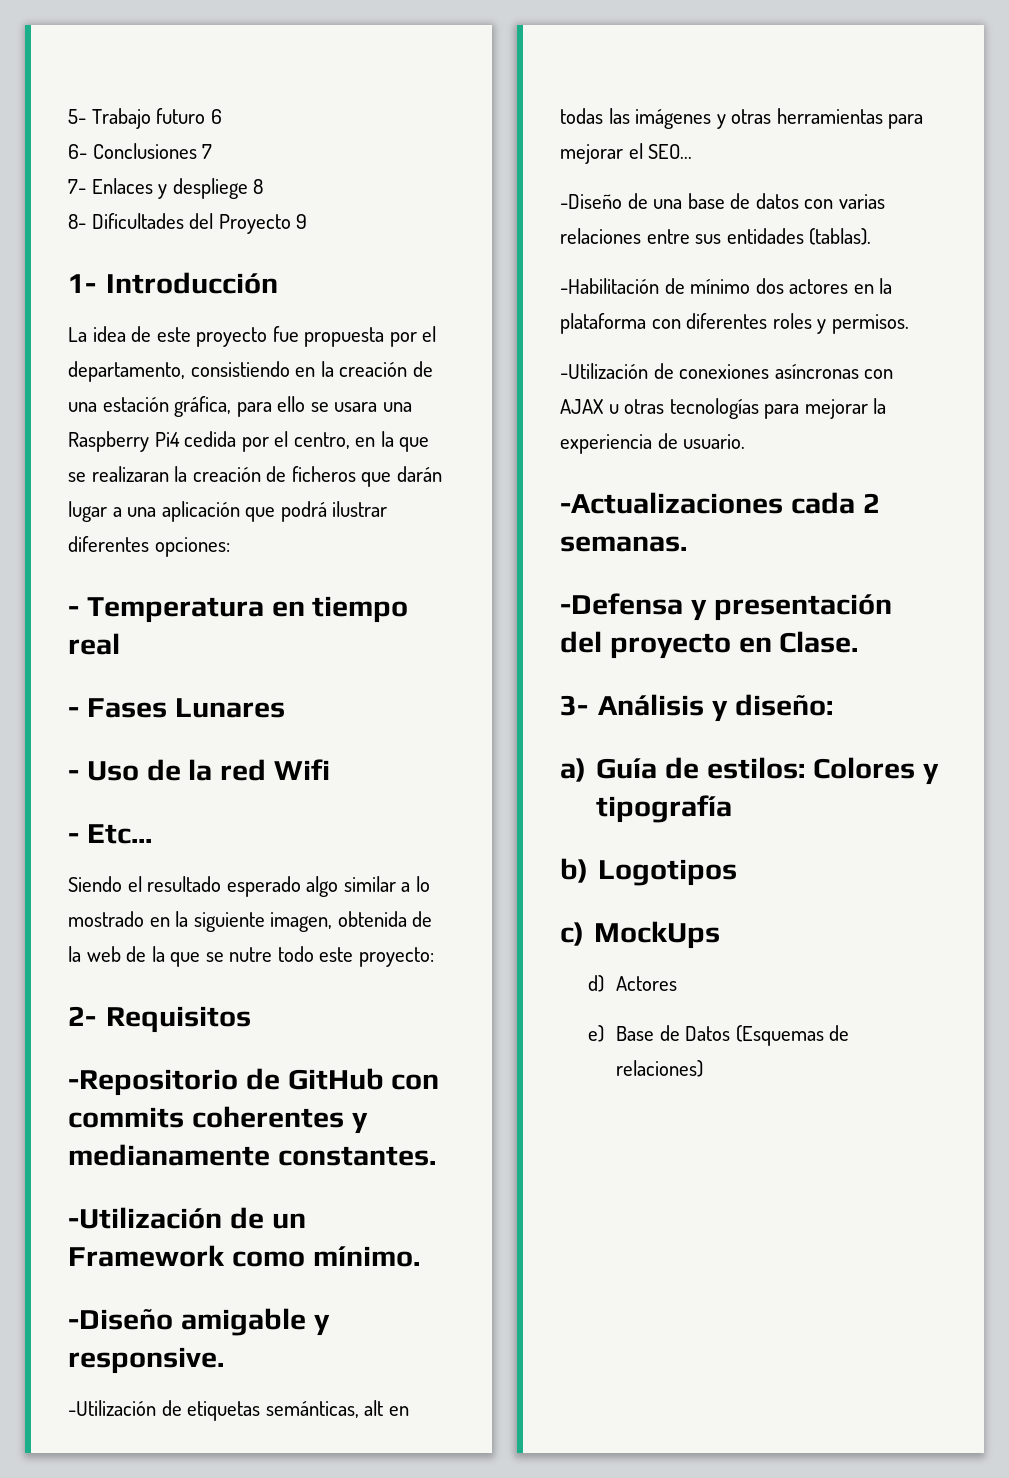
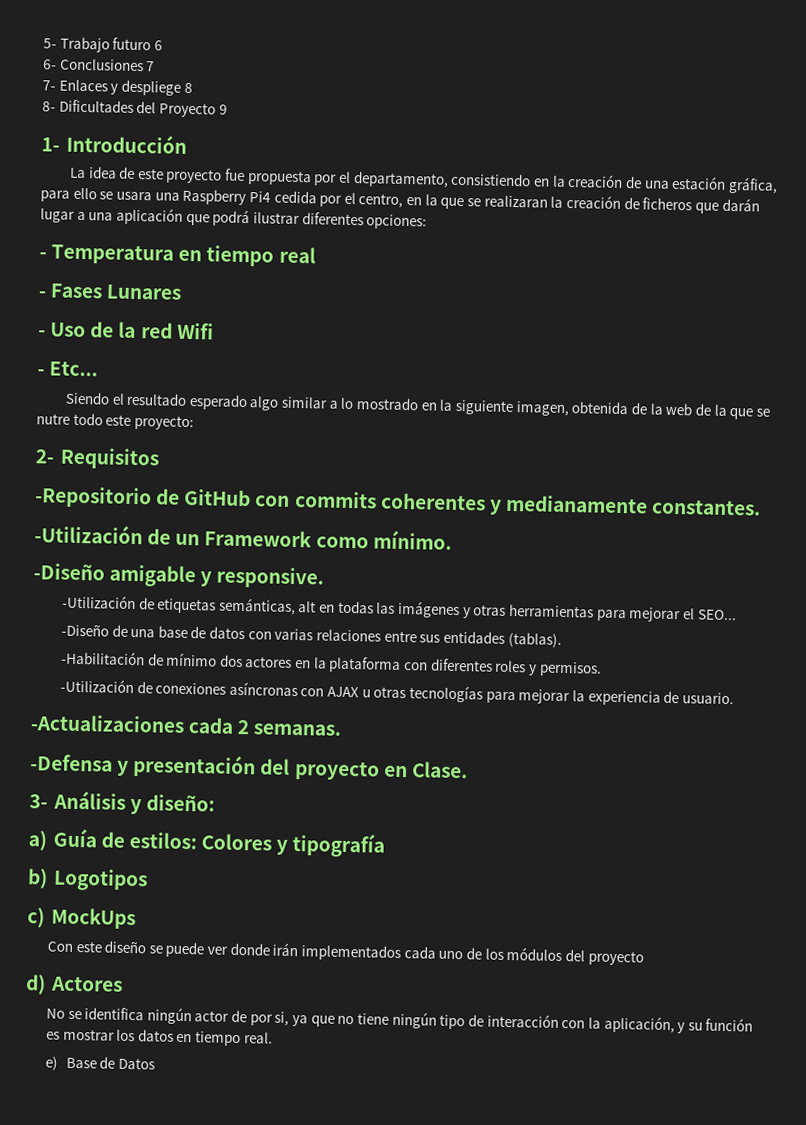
+ Con este diseño se puede ver donde irán implementados cada uno de los módulos del proyecto
  d) Actores
+ No se identifica ningún actor de por si, ya que no tiene ningún tipo de interacción con la aplicación, y su función es mostrar los datos en tiempo real.
- e) Base de Datos (Esquemas de relaciones)
+ e) Base de Datos

